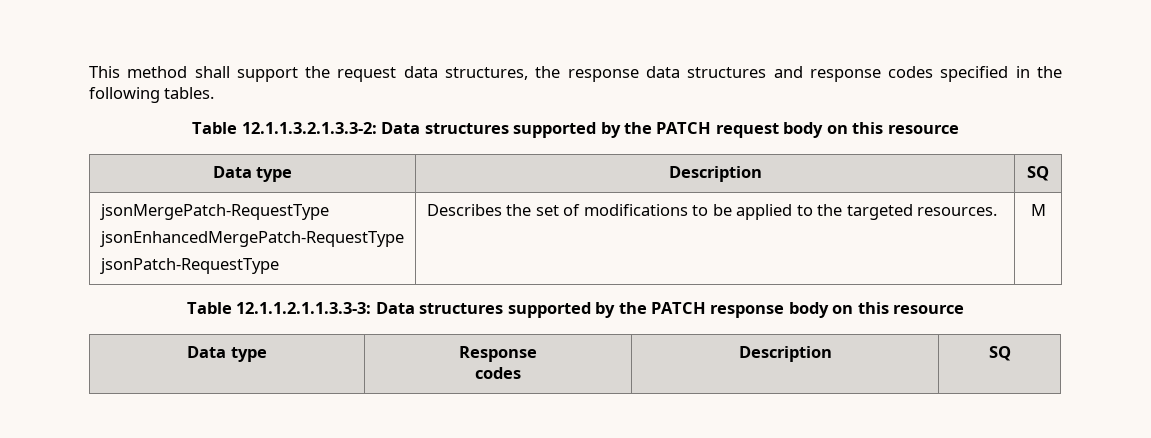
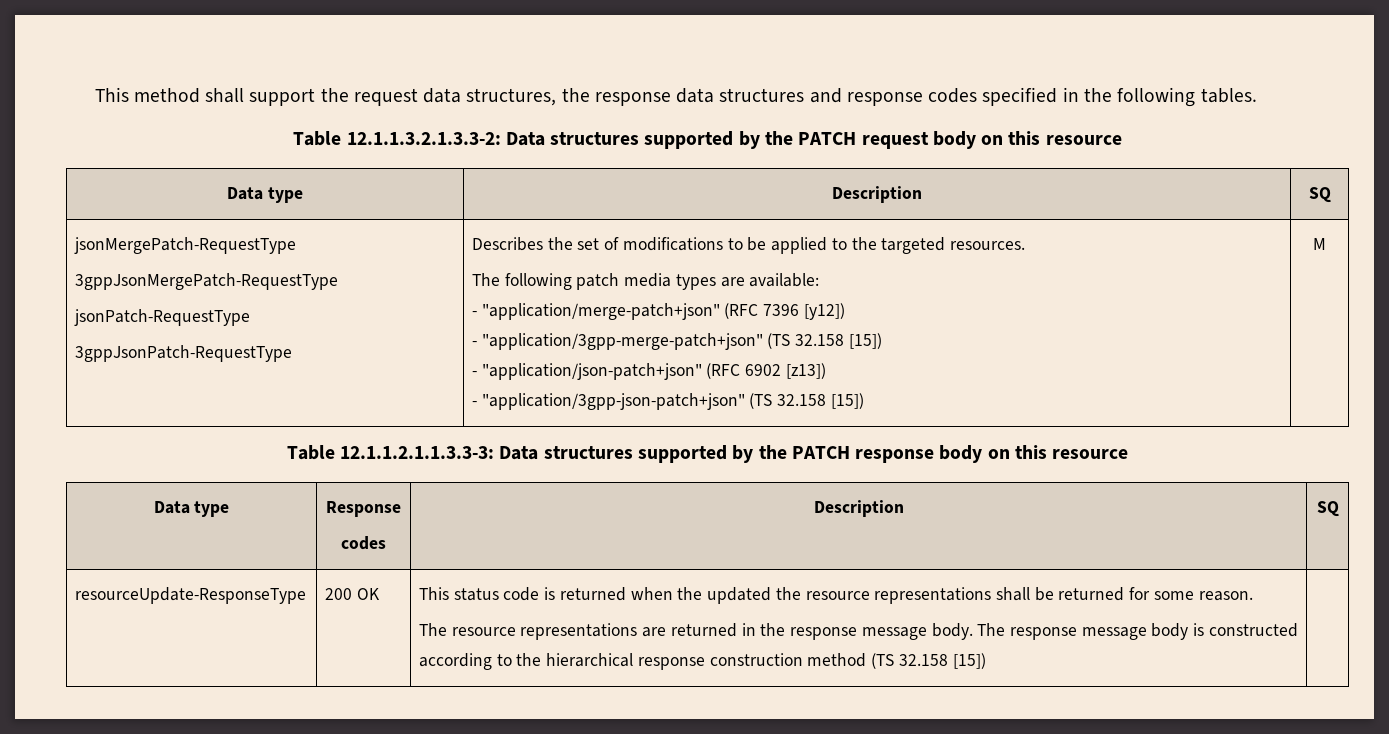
- jsonEnhancedMergePatch-RequestType
+ 3gppJsonMergePatch-RequestType
+ 3gppJsonPatch-RequestType
+ The following patch media types are available:
+ - "application/merge-patch+json" (RFC 7396 [y12])
+ - "application/3gpp-merge-patch+json" (TS 32.158 [15])
+ - "application/json-patch+json" (RFC 6902 [z13])
+ - "application/3gpp-json-patch+json" (TS 32.158 [15])
+ resourceUpdate-ResponseType | 200 OK | This status code is returned when the updated the resource representations shall be returned for some reason.
+ The resource representations are returned in the response message body. The response message body is constructed according to the hierarchical response construction method (TS 32.158 [15])

